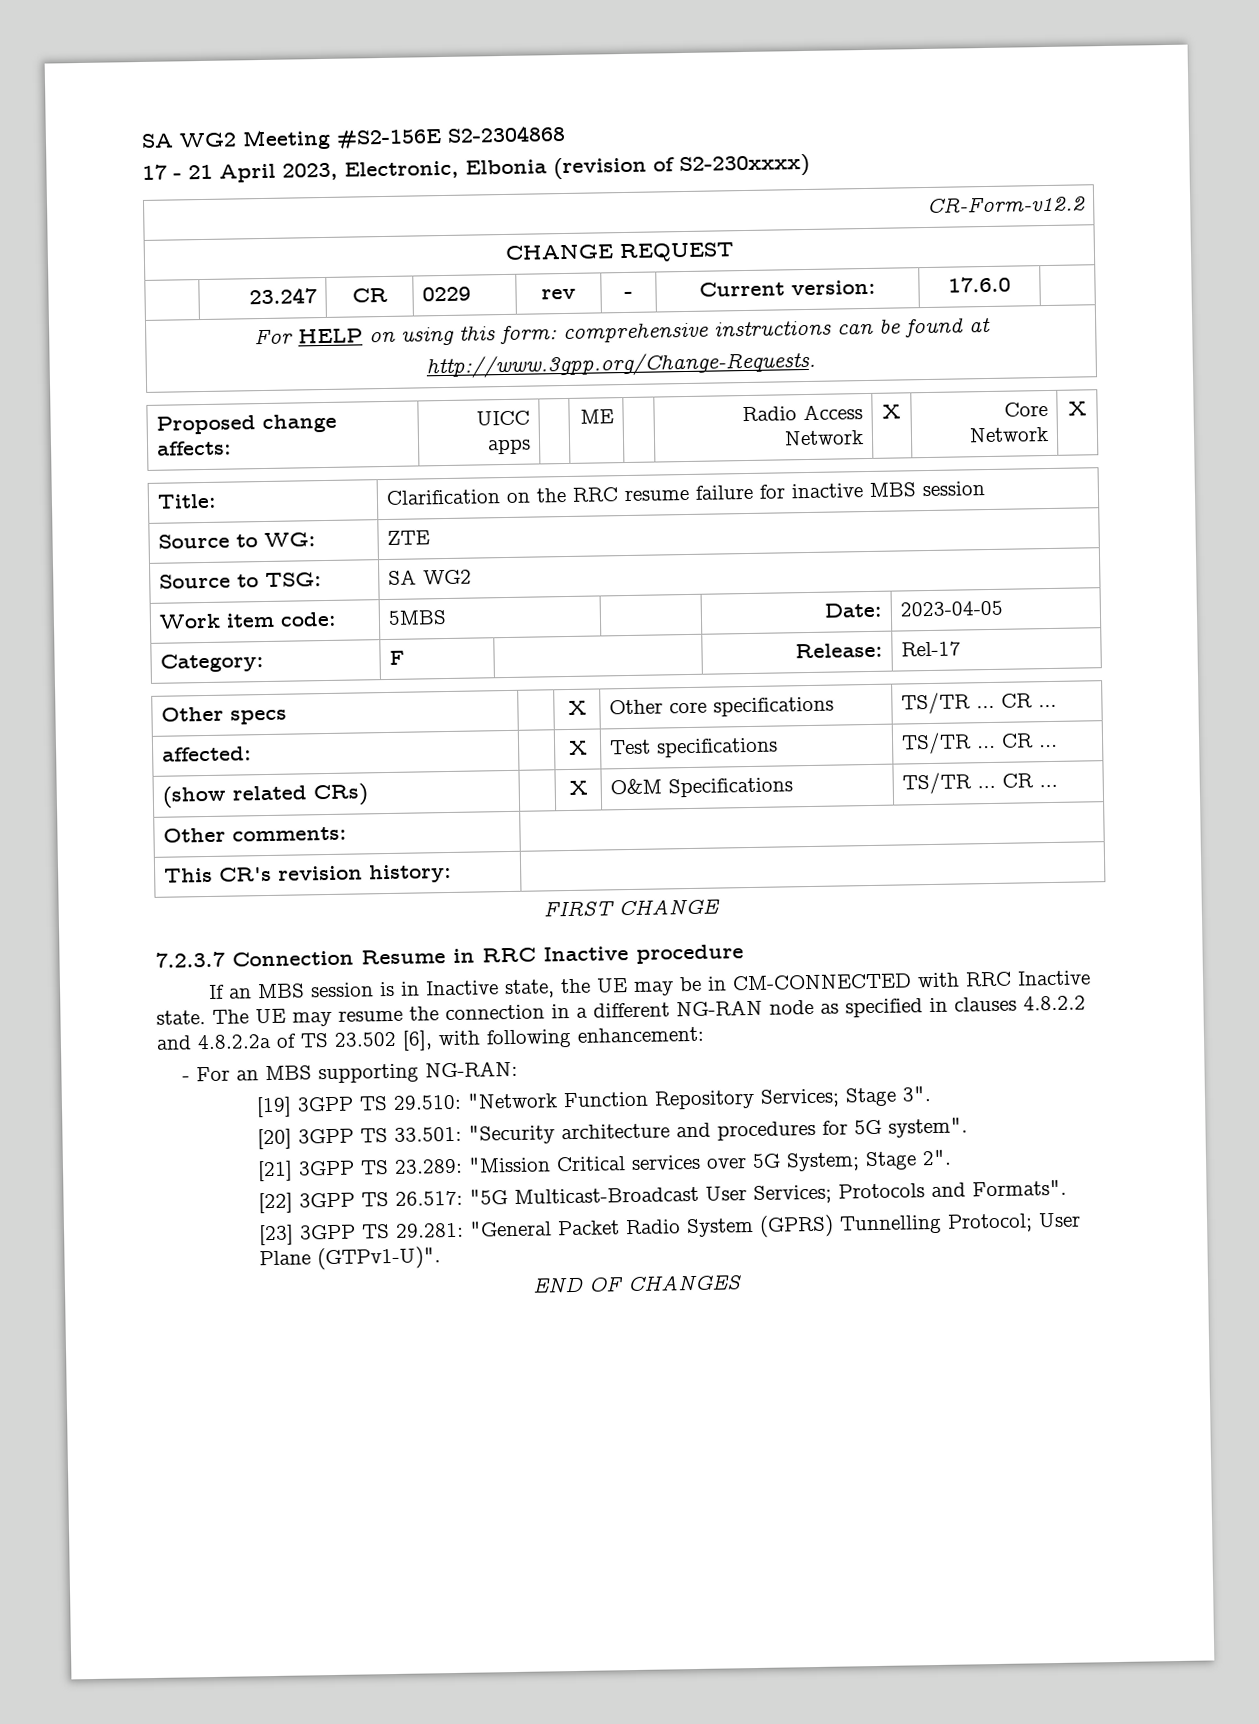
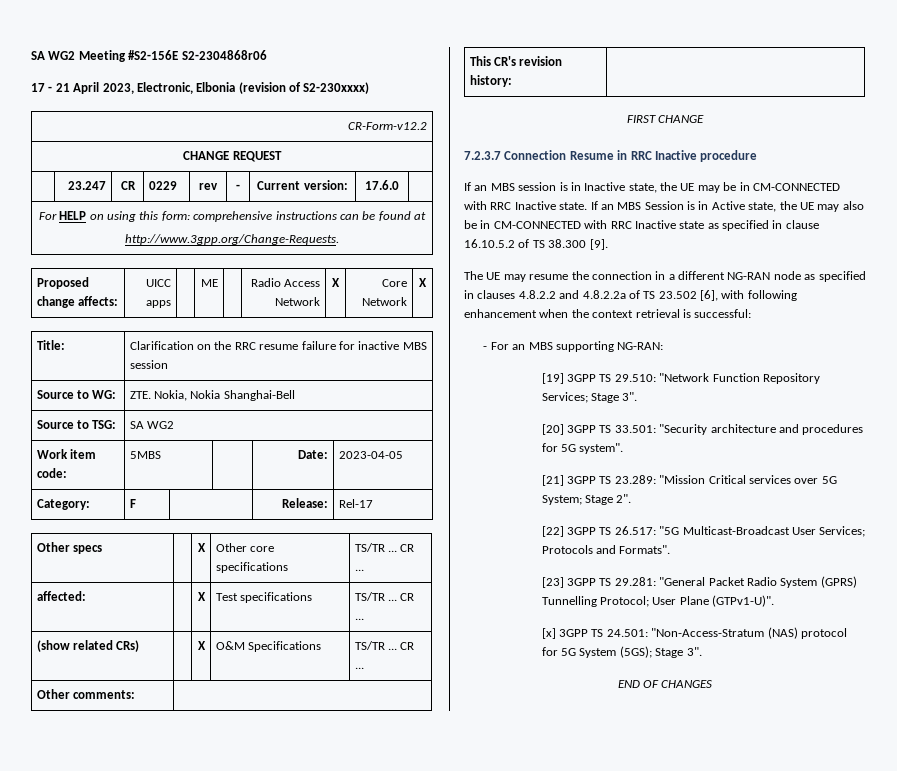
- SA WG2 Meeting #S2-156E S2-2304868
+ SA WG2 Meeting #S2-156E S2-2304868r06
- Source to WG: | ZTE
+ Source to WG: | ZTE. Nokia, Nokia Shanghai-Bell
- If an MBS session is in Inactive state, the UE may be in CM-CONNECTED with RRC Inactive state. The UE may resume the connection in a different NG-RAN node as specified in clauses 4.8.2.2 and 4.8.2.2a of TS 23.502 [6], with following enhancement:
+ If an MBS session is in Inactive state, the UE may be in CM-CONNECTED with RRC Inactive state. If an MBS Session is in Active state, the UE may also be in CM-CONNECTED with RRC Inactive state as specified in clause 16.10.5.2 of TS 38.300 [9].
+ The UE may resume the connection in a different NG-RAN node as specified in clauses 4.8.2.2 and 4.8.2.2a of TS 23.502 [6], with following enhancement when the context retrieval is successful:
+ [x] 3GPP TS 24.501: "Non-Access-Stratum (NAS) protocol for 5G System (5GS); Stage 3".

